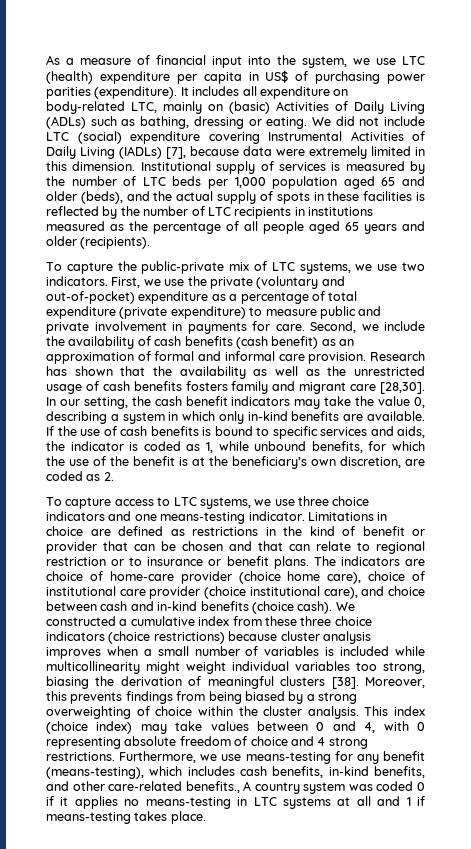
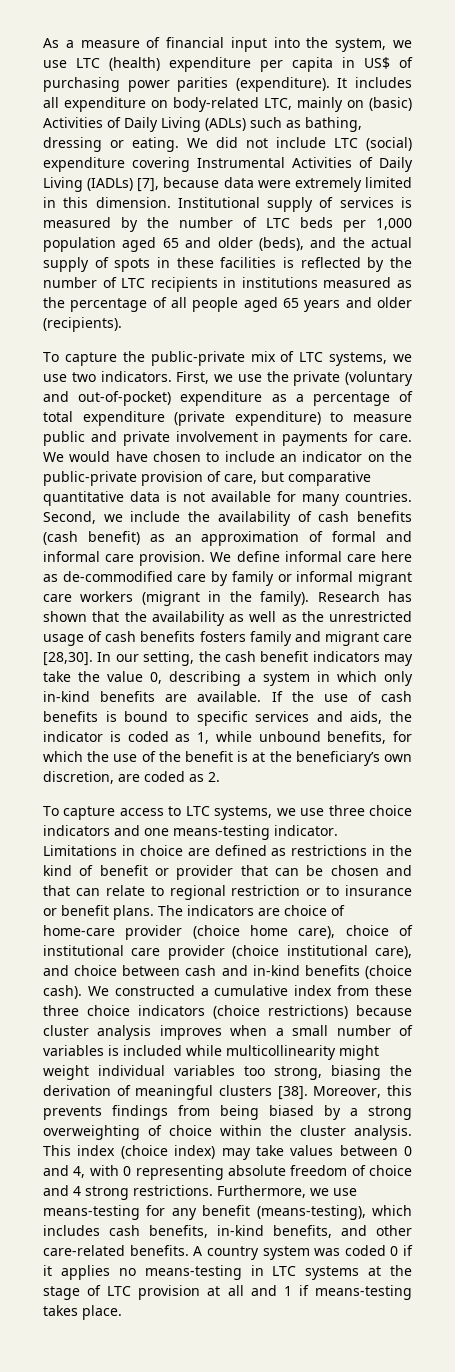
+ We would have chosen to include an indicator on the public-private provision of care, but comparative quantitative data is not available for many countries.
+ We define informal care here as de-commodified care by family or informal migrant care workers (migrant in the family).
- Furthermore, we use means-testing for any benefit (means-testing), which includes cash benefits, in-kind benefits, and other care-related benefits., A country system was coded 0 if it applies no means-testing in LTC systems at all and 1 if means-testing takes place.
+ Furthermore, we use means-testing for any benefit (means-testing), which includes cash benefits, in-kind benefits, and other care-related benefits. A country system was coded 0 if it applies no means-testing in LTC systems at the stage of LTC provision at all and 1 if means-testing takes place.

